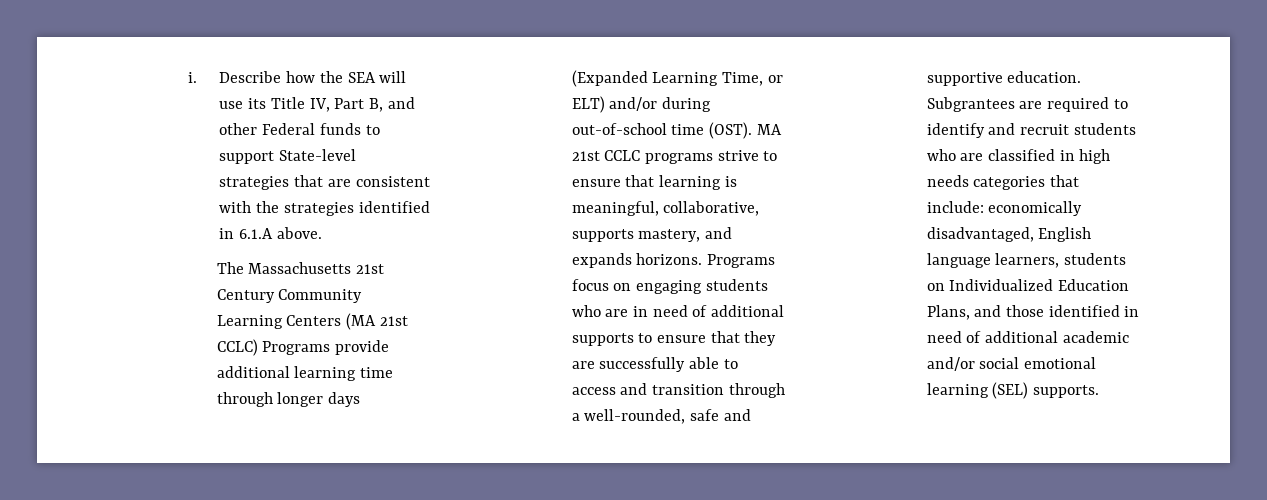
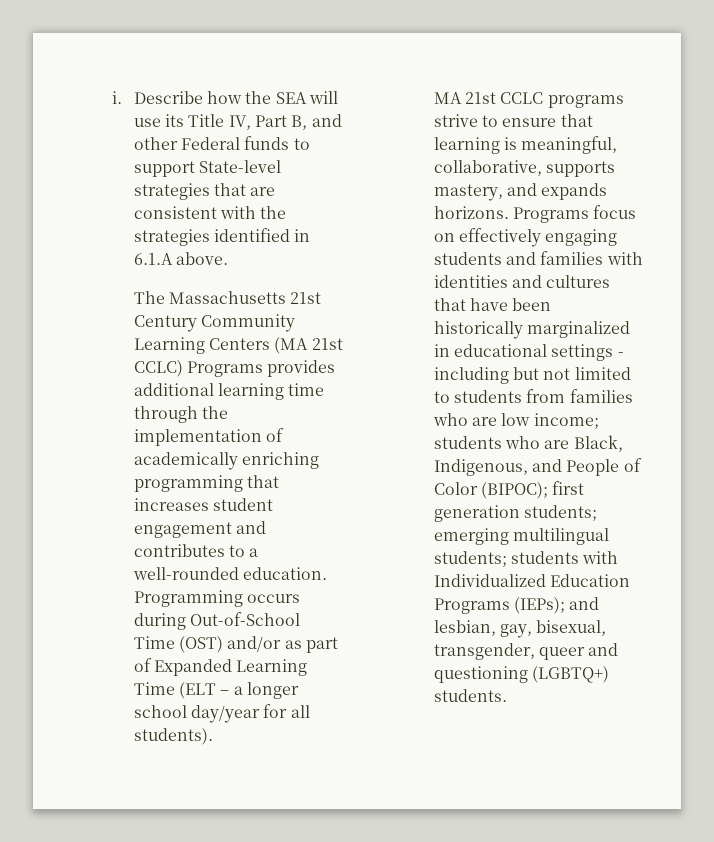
- The Massachusetts 21st Century Community Learning Centers (MA 21st CCLC) Programs provide additional learning time through longer days (Expanded Learning Time, or ELT) and/or during out-of-school time (OST). MA 21st CCLC programs strive to ensure that learning is meaningful, collaborative, supports mastery, and expands horizons.
+ The Massachusetts 21st Century Community Learning Centers (MA 21st CCLC) Programs provides additional learning time through the implementation of academically enriching programming that increases student engagement and contributes to a well-rounded education. Programming occurs during Out-of-School Time (OST) and/or as part of Expanded Learning Time (ELT – a longer school day/year for all students).
+ MA 21st CCLC programs strive to ensure that learning is meaningful, collaborative, supports mastery, and expands horizons.
- Programs focus on engaging students who are in need of additional supports to ensure that they are successfully able to access and transition through a well-rounded, safe and supportive education. Subgrantees are required to identify and recruit students who are classified in high needs categories that include: economically disadvantaged, English language learners, students on Individualized Education Plans, and those identified in need of additional academic and/or social emotional learning (SEL) supports.
+ Programs focus on effectively engaging students and families with identities and cultures that have been historically marginalized in educational settings - including but not limited to students from families who are low income; students who are Black, Indigenous, and People of Color (BIPOC); first generation students; emerging multilingual students; students with Individualized Education Programs (IEPs); and lesbian, gay, bisexual, transgender, queer and questioning (LGBTQ+) students.

